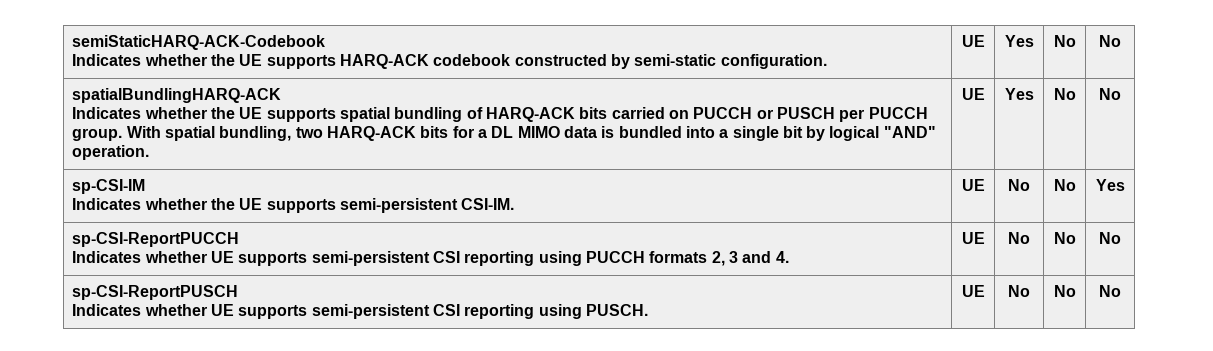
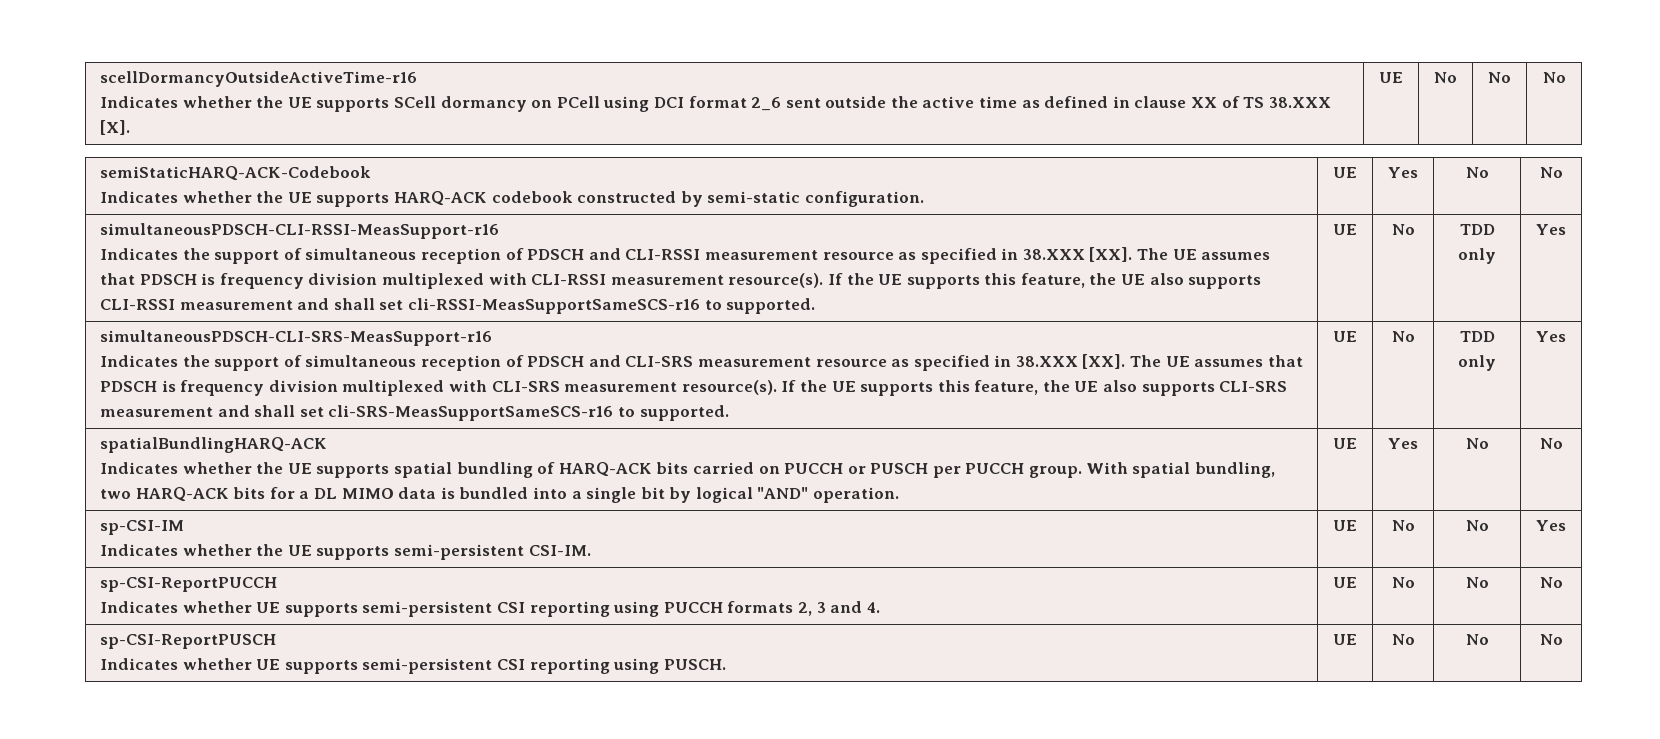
+ scellDormancyOutsideActiveTime-r16
+ Indicates whether the UE supports SCell dormancy on PCell using DCI format 2_6 sent outside the active time as defined in clause XX of TS 38.XXX [X]. | UE | No | No | No
+ simultaneousPDSCH-CLI-RSSI-MeasSupport-r16
+ Indicates the support of simultaneous reception of PDSCH and CLI-RSSI measurement resource as specified in 38.XXX [XX]. The UE assumes that PDSCH is frequency division multiplexed with CLI-RSSI measurement resource(s). If the UE supports this feature, the UE also supports CLI-RSSI measurement and shall set cli-RSSI-MeasSupportSameSCS-r16 to supported. | UE | No | TDD only | Yes
+ simultaneousPDSCH-CLI-SRS-MeasSupport-r16
+ Indicates the support of simultaneous reception of PDSCH and CLI-SRS measurement resource as specified in 38.XXX [XX]. The UE assumes that PDSCH is frequency division multiplexed with CLI-SRS measurement resource(s). If the UE supports this feature, the UE also supports CLI-SRS measurement and shall set cli-SRS-MeasSupportSameSCS-r16 to supported. | UE | No | TDD only | Yes

